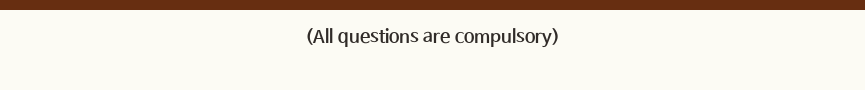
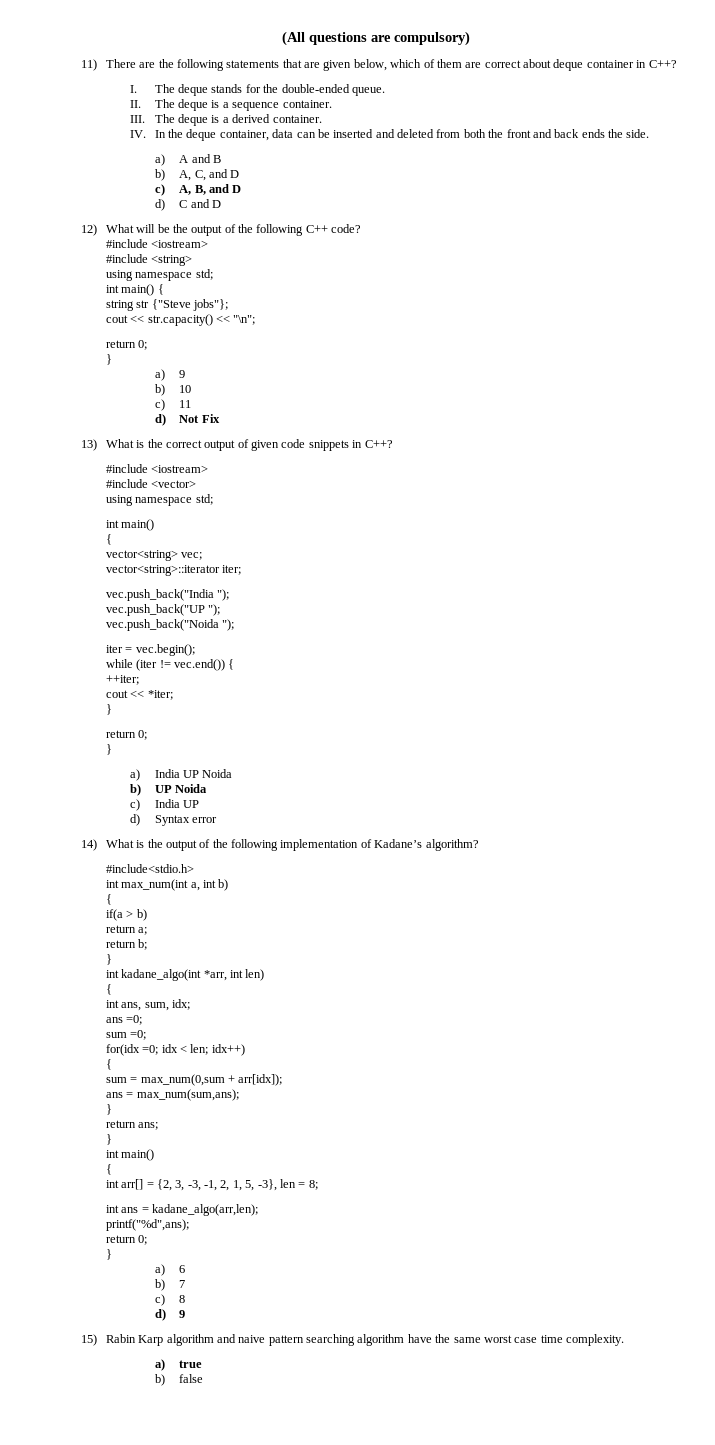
+ 11) There are the following statements that are given below, which of them are correct about deque container in C++?
+ I. The deque stands for the double-ended queue.
+ II. The deque is a sequence container.
+ III. The deque is a derived container.
+ IV. In the deque container, data can be inserted and deleted from both the front and back ends the side.
+ a) A and B
+ b) A, C, and D
+ c) A, B, and D
+ d) C and D
+ 12) What will be the output of the following C++ code?
+ #include <iostream>
+ #include <string>
+ using namespace std;
+ int main() {
+ string str {"Steve jobs"};
+ cout << str.capacity() << "\n";
+ return 0;
+ }
+ a) 9
+ b) 10
+ c) 11
+ d) Not Fix
+ 13) What is the correct output of given code snippets in C++?
+ #include <iostream>
+ #include <vector>
+ using namespace std;
+ int main()
+ {
+ vector<string> vec;
+ vector<string>::iterator iter;
+ vec.push_back("India ");
+ vec.push_back("UP ");
+ vec.push_back("Noida ");
+ iter = vec.begin();
+ while (iter != vec.end()) {
+ ++iter;
+ cout << *iter;
+ }
+ return 0;
+ }
+ a) India UP Noida
+ b) UP Noida
+ c) India UP
+ d) Syntax error
+ 14) What is the output of the following implementation of Kadane’s algorithm?
+ #include<stdio.h>
+ int max_num(int a, int b)
+ {
+ if(a > b)
+ return a;
+ return b;
+ }
+ int kadane_algo(int *arr, int len)
+ {
+ int ans, sum, idx;
+ ans =0;
+ sum =0;
+ for(idx =0; idx < len; idx++)
+ {
+ sum = max_num(0,sum + arr[idx]);
+ ans = max_num(sum,ans);
+ }
+ return ans;
+ }
+ int main()
+ {
+ int arr[] = {2, 3, -3, -1, 2, 1, 5, -3}, len = 8;
+ int ans = kadane_algo(arr,len);
+ printf("%d",ans);
+ return 0;
+ }
+ a) 6
+ b) 7
+ c) 8
+ d) 9
+ 15) Rabin Karp algorithm and naive pattern searching algorithm have the same worst case time complexity.
+ a) true
+ b) false

